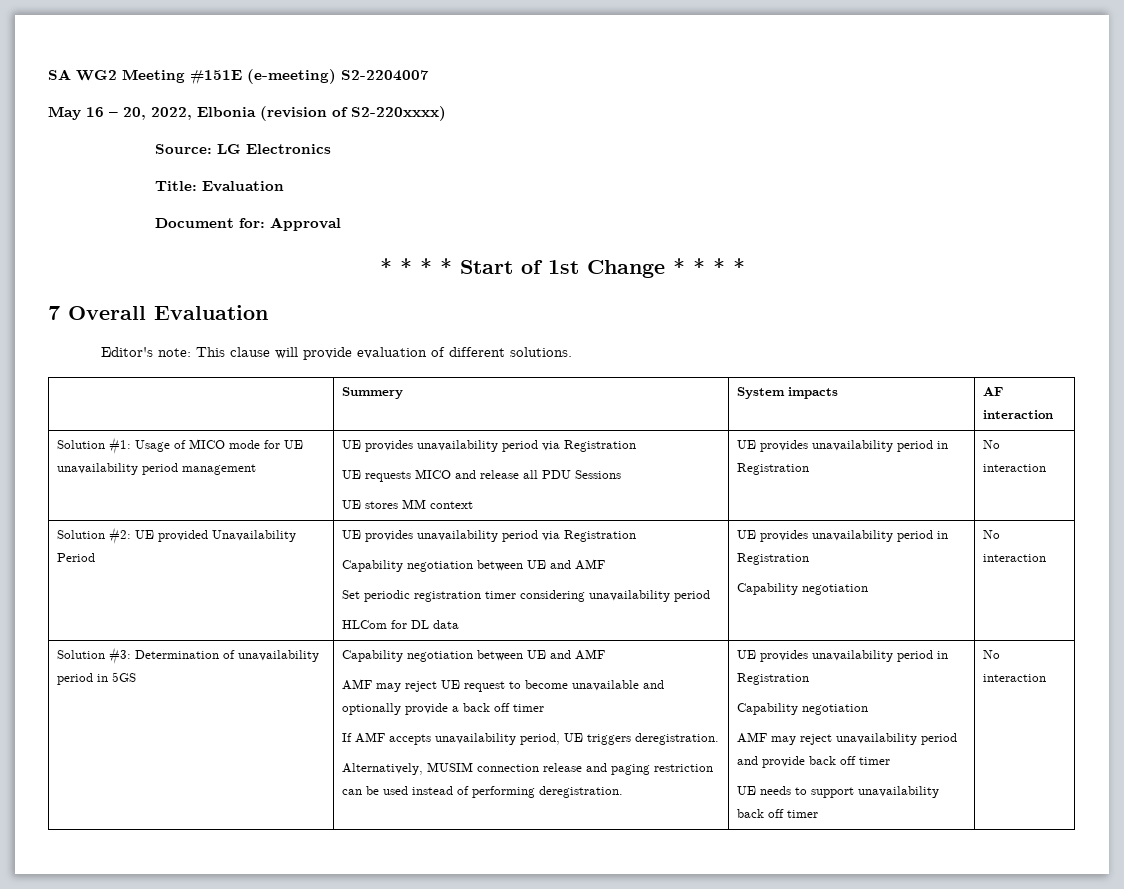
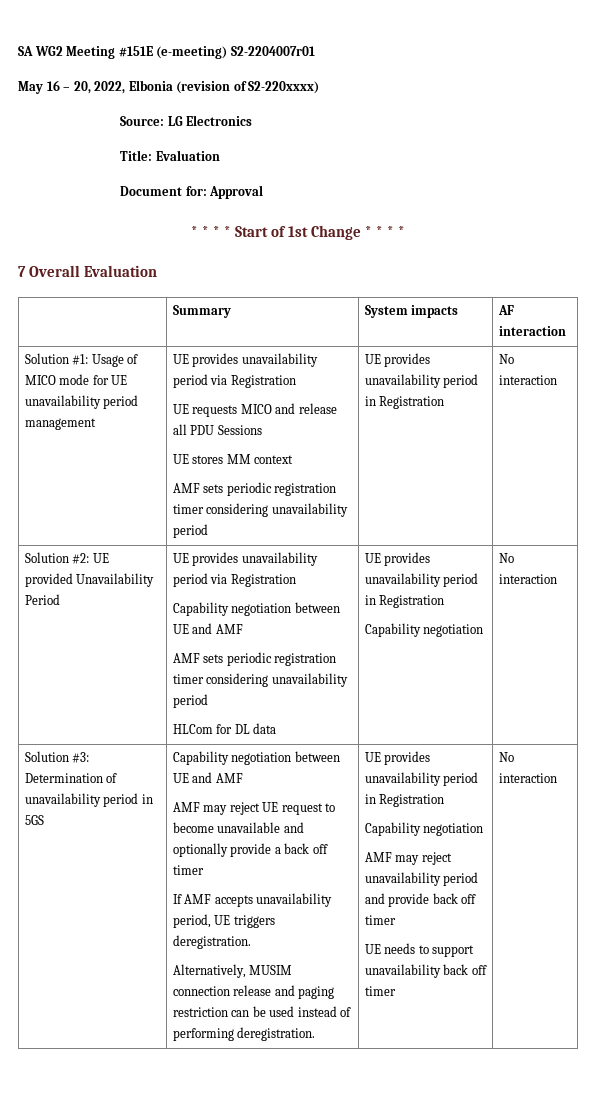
- SA WG2 Meeting #151E (e-meeting) S2-2204007
+ SA WG2 Meeting #151E (e-meeting) S2-2204007r01
- Editor's note: This clause will provide evaluation of different solutions.
- | Summery | System impacts | AF interaction
+ | Summary | System impacts | AF interaction
  UE stores MM context
+ AMF sets periodic registration timer considering unavailability period
  Solution #2: UE provided Unavailability Period | UE provides unavailability period via Registration
  Capability negotiation between UE and AMF
- Set periodic registration timer considering unavailability period
+ AMF sets periodic registration timer considering unavailability period

